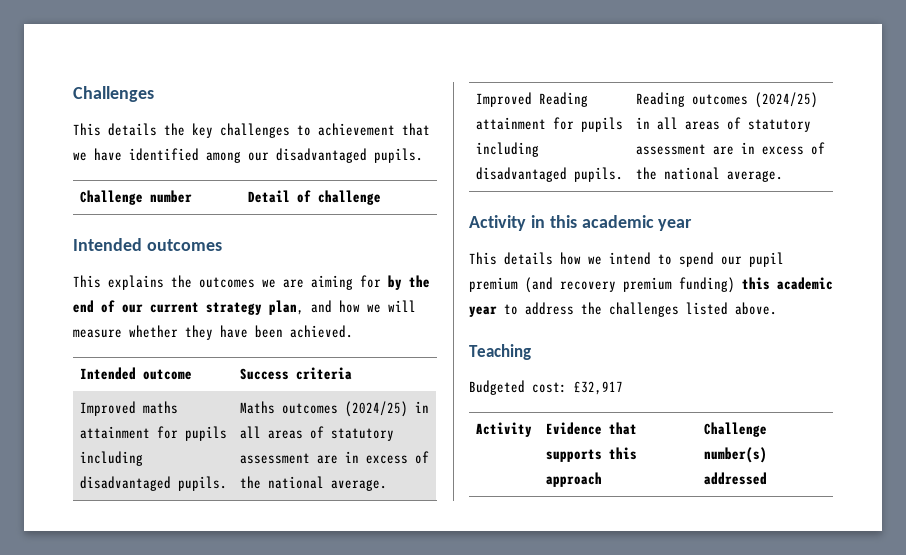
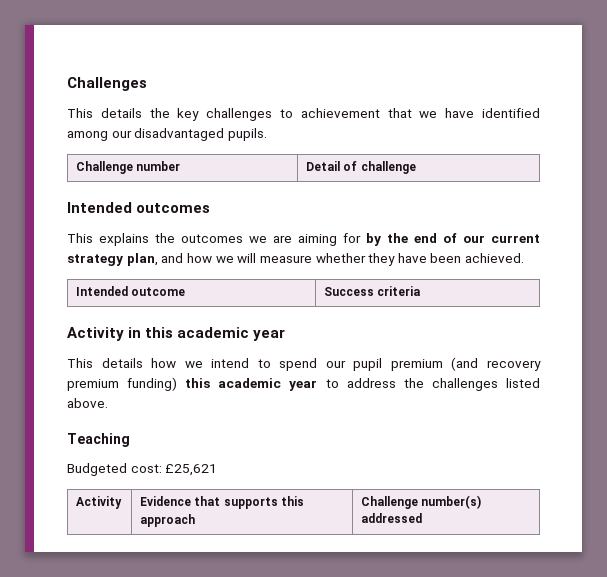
- Improved maths attainment for pupils including disadvantaged pupils. | Maths outcomes (2024/25) in all areas of statutory assessment are in excess of the national average.
- Improved Reading attainment for pupils including disadvantaged pupils. | Reading outcomes (2024/25) in all areas of statutory assessment are in excess of the national average.
- Budgeted cost: £32,917
+ Budgeted cost: £25,621

